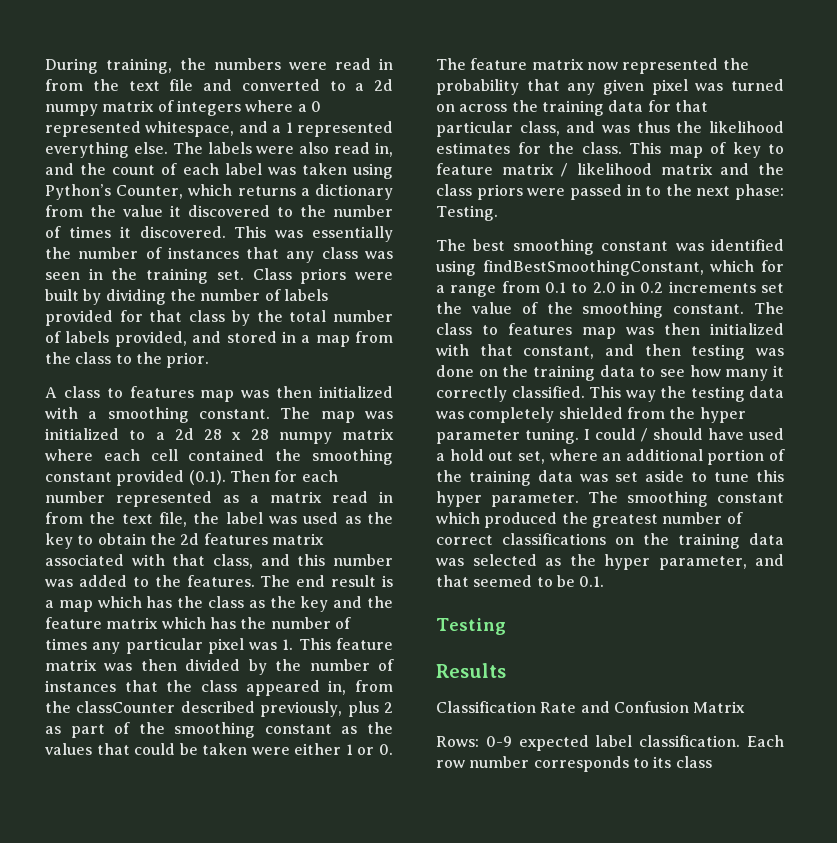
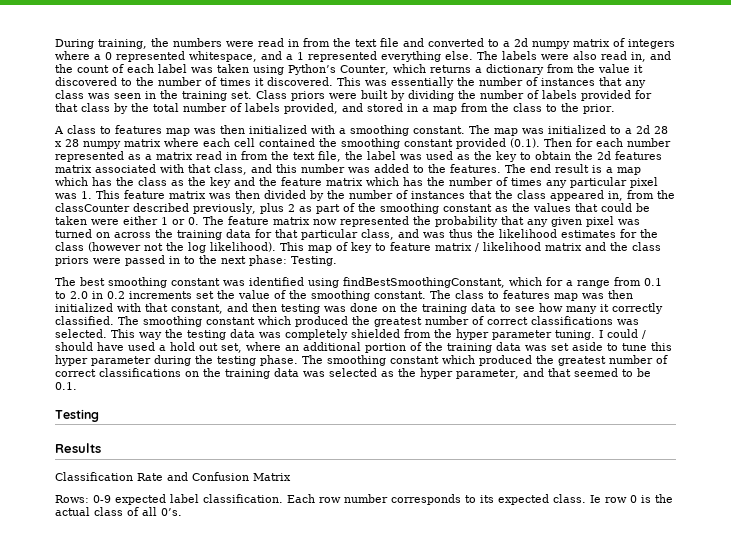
- The end result is a map which has the class as the key and the feature matrix which has the number of times any particular pixel was 1. This feature matrix was then divided by the number of instances that the class appeared in, from the classCounter described previously, plus 2 as part of the smoothing constant as the values that could be taken were either 1 or 0. The feature matrix now represented the probability that any given pixel was turned on across the training data for that particular class, and was thus the likelihood estimates for the class.
+ The end result is a map which has the class as the key and the feature matrix which has the number of times any particular pixel was 1. This feature matrix was then divided by the number of instances that the class appeared in, from the classCounter described previously, plus 2 as part of the smoothing constant as the values that could be taken were either 1 or 0. The feature matrix now represented the probability that any given pixel was turned on across the training data for that particular class, and was thus the likelihood estimates for the class (however not the log likelihood).
+ The smoothing constant which produced the greatest number of correct classifications was selected.
- I could / should have used a hold out set, where an additional portion of the training data was set aside to tune this hyper parameter.
+ I could / should have used a hold out set, where an additional portion of the training data was set aside to tune this hyper parameter during the testing phase.
- Each row number corresponds to its class
+ Each row number corresponds to its expected class. Ie row 0 is the actual class of all 0’s.

